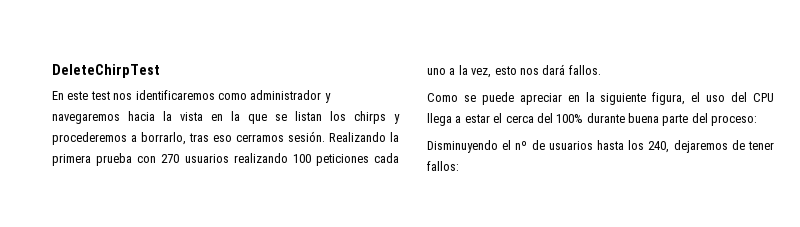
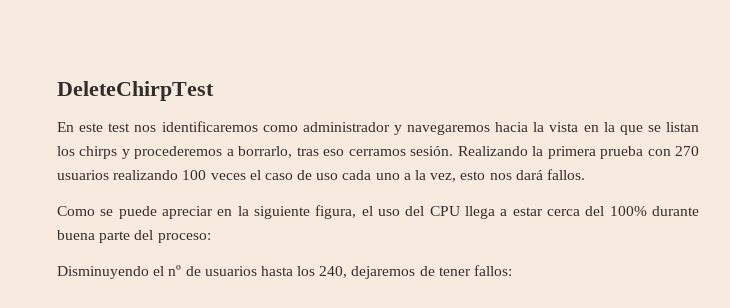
- Realizando la primera prueba con 270 usuarios realizando 100 peticiones cada uno a la vez, esto nos dará fallos.
+ Realizando la primera prueba con 270 usuarios realizando 100 veces el caso de uso cada uno a la vez, esto nos dará fallos.
- Como se puede apreciar en la siguiente figura, el uso del CPU llega a estar el cerca del 100% durante buena parte del proceso:
+ Como se puede apreciar en la siguiente figura, el uso del CPU llega a estar cerca del 100% durante buena parte del proceso:

